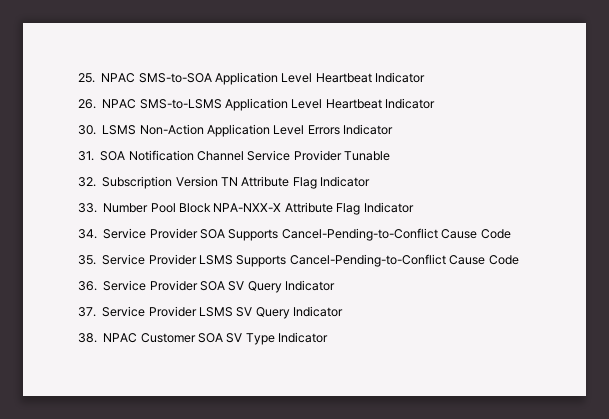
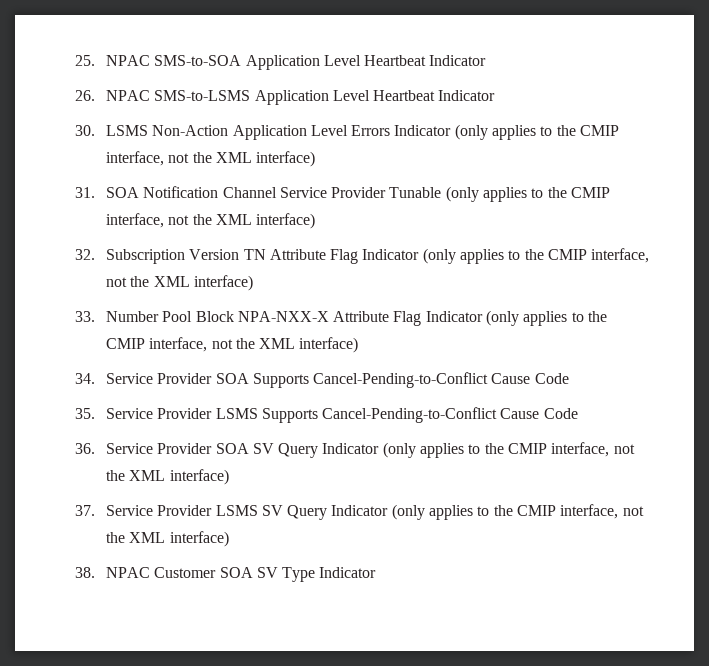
- 30. LSMS Non-Action Application Level Errors Indicator
+ 30. LSMS Non-Action Application Level Errors Indicator (only applies to the CMIP interface, not the XML interface)
- 31. SOA Notification Channel Service Provider Tunable
+ 31. SOA Notification Channel Service Provider Tunable (only applies to the CMIP interface, not the XML interface)
- 32. Subscription Version TN Attribute Flag Indicator
+ 32. Subscription Version TN Attribute Flag Indicator (only applies to the CMIP interface, not the XML interface)
- 33. Number Pool Block NPA-NXX-X Attribute Flag Indicator
+ 33. Number Pool Block NPA-NXX-X Attribute Flag Indicator (only applies to the CMIP interface, not the XML interface)
- 36. Service Provider SOA SV Query Indicator
+ 36. Service Provider SOA SV Query Indicator (only applies to the CMIP interface, not the XML interface)
- 37. Service Provider LSMS SV Query Indicator
+ 37. Service Provider LSMS SV Query Indicator (only applies to the CMIP interface, not the XML interface)

